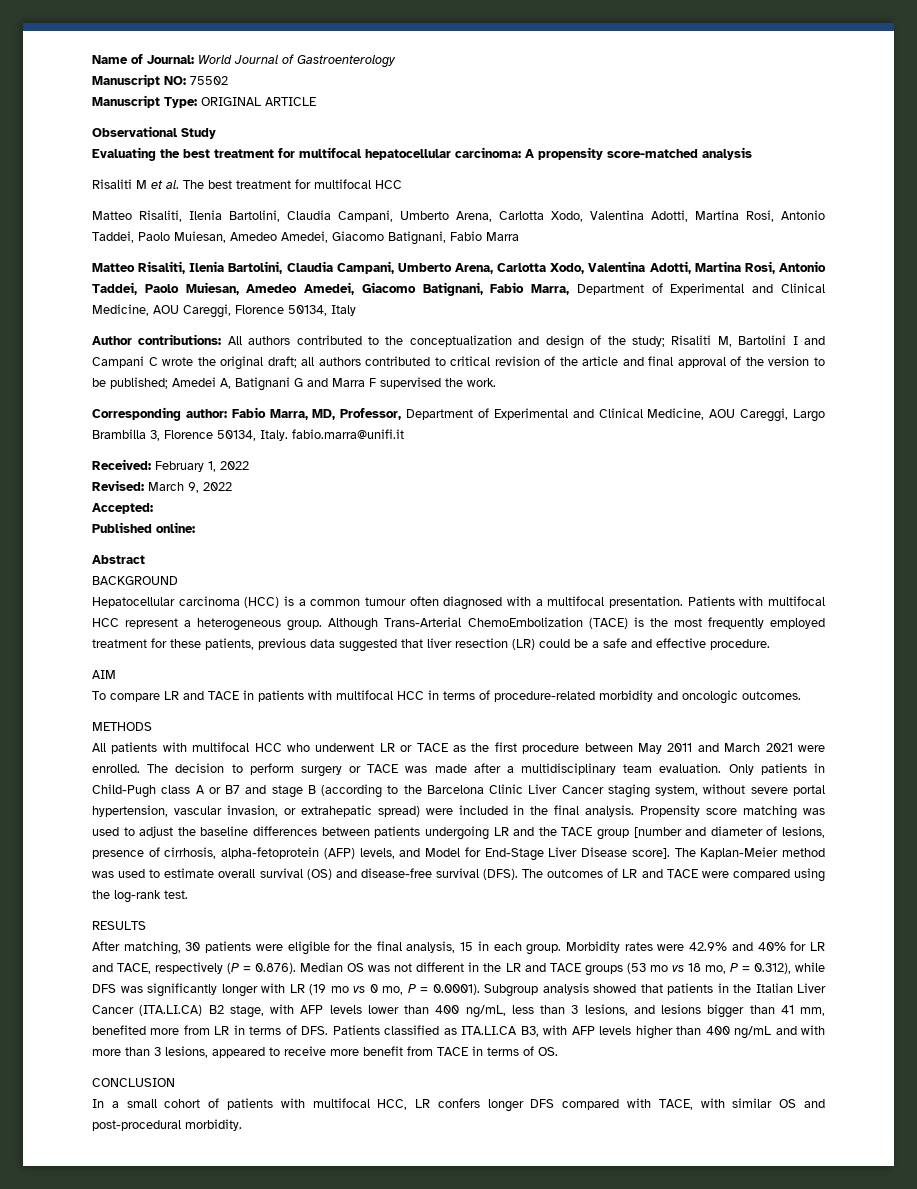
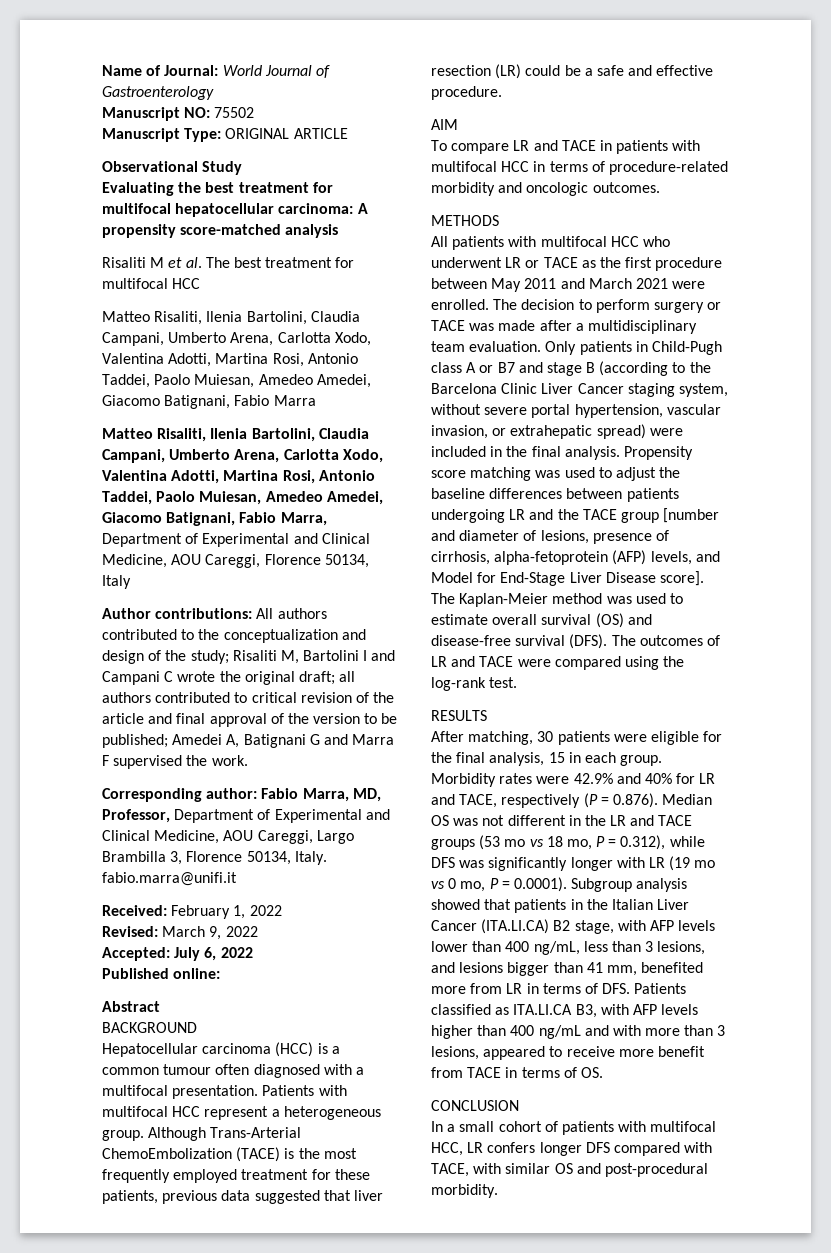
- Accepted:
+ Accepted: July 6, 2022

